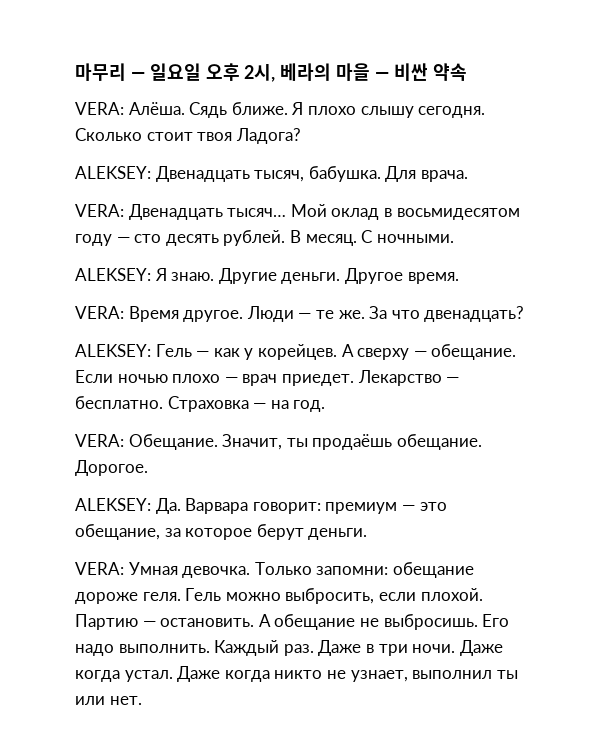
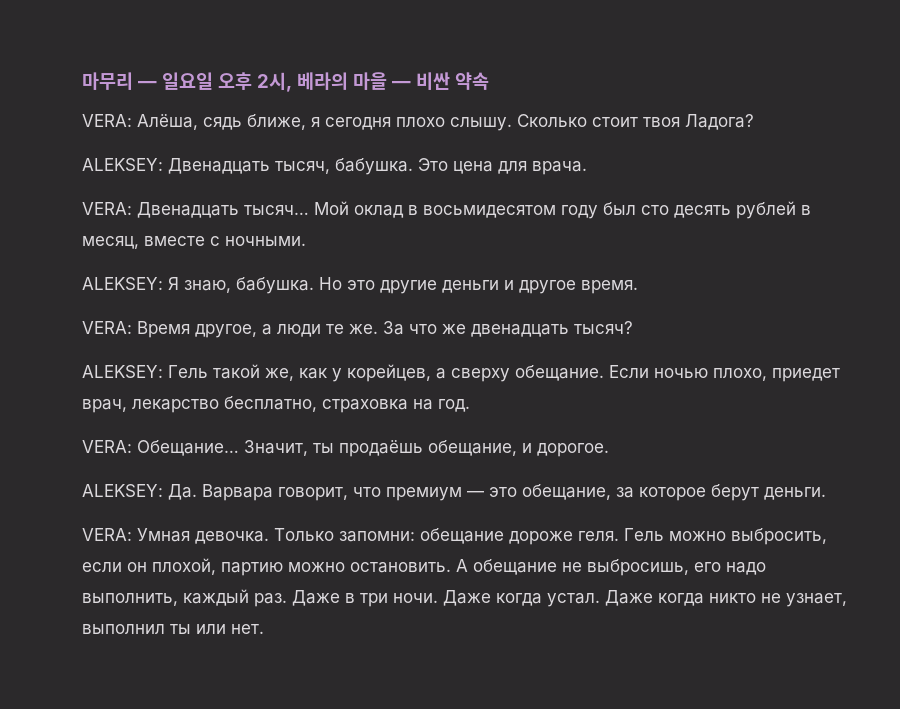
- VERA: Алёша. Сядь ближе. Я плохо слышу сегодня.
+ VERA: Алёша, сядь ближе, я сегодня плохо слышу.
- Для врача.
+ Это цена для врача.
- Мой оклад в восьмидесятом году — сто десять рублей. В месяц. С ночными.
- ALEKSEY: Я знаю. Другие деньги. Другое время.
+ Мой оклад в восьмидесятом году был сто десять рублей в месяц, вместе с ночными.
+ ALEKSEY: Я знаю, бабушка. Но это другие деньги и другое время.
- VERA: Время другое. Люди — те же.
+ VERA: Время другое, а люди те же.
- За что двенадцать?
+ За что же двенадцать тысяч?
- ALEKSEY: Гель — как у корейцев. А сверху — обещание. Если ночью плохо — врач приедет. Лекарство — бесплатно. Страховка — на год.
+ ALEKSEY: Гель такой же, как у корейцев, а сверху обещание. Если ночью плохо, приедет врач, лекарство бесплатно, страховка на год.
- VERA: Обещание.
+ VERA: Обещание…
- Значит, ты продаёшь обещание. Дорогое.
+ Значит, ты продаёшь обещание, и дорогое.
- ALEKSEY: Да. Варвара говорит: премиум — это обещание, за которое берут деньги.
+ ALEKSEY: Да. Варвара говорит, что премиум — это обещание, за которое берут деньги.
- Гель можно выбросить, если плохой. Партию — остановить. А обещание не выбросишь. Его надо выполнить. Каждый раз.
+ Гель можно выбросить, если он плохой, партию можно остановить. А обещание не выбросишь, его надо выполнить, каждый раз.

